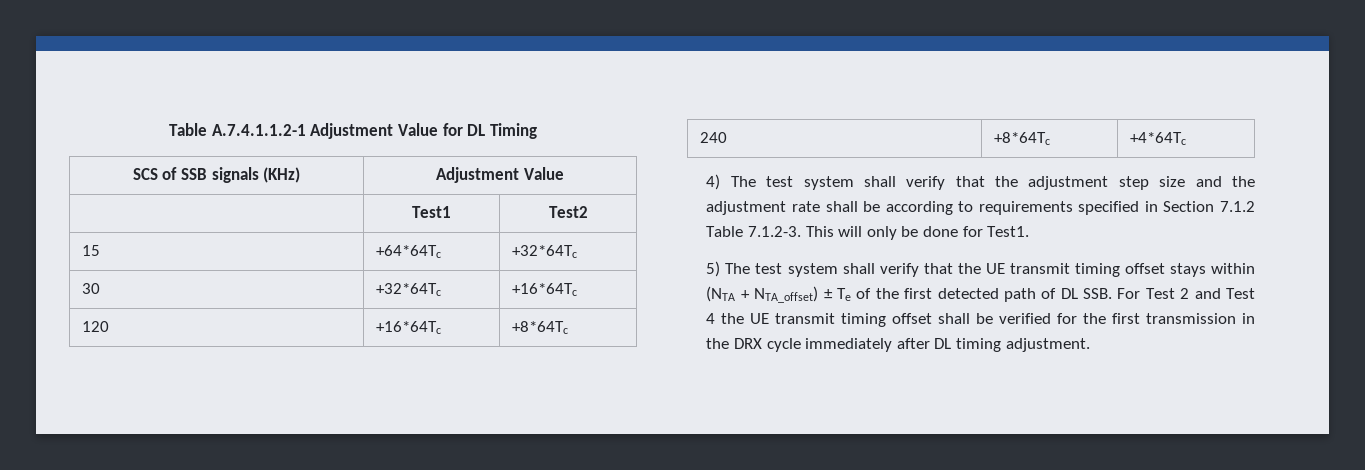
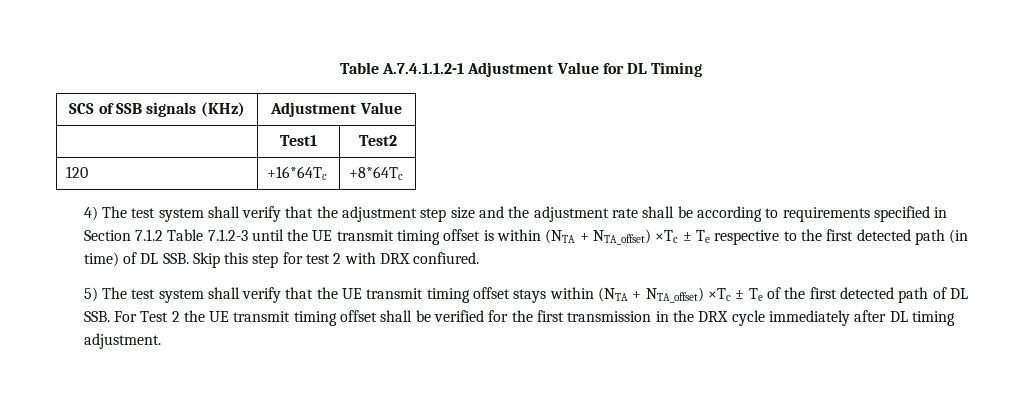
- 15 | +64*64Tc | +32*64Tc
- 30 | +32*64Tc | +16*64Tc
- 240 | +8*64Tc | +4*64Tc
- 4) The test system shall verify that the adjustment step size and the adjustment rate shall be according to requirements specified in Section 7.1.2 Table 7.1.2-3. This will only be done for Test1.
+ 4) The test system shall verify that the adjustment step size and the adjustment rate shall be according to requirements specified in Section 7.1.2 Table 7.1.2-3 until the UE transmit timing offset is within (NTA + NTA_offset) ×Tc ± Te respective to the first detected path (in time) of DL SSB. Skip this step for test 2 with DRX confiured.
- 5) The test system shall verify that the UE transmit timing offset stays within (NTA + NTA_offset) ± Te of the first detected path of DL SSB. For Test 2 and Test 4 the UE transmit timing offset shall be verified for the first transmission in the DRX cycle immediately after DL timing adjustment.
+ 5) The test system shall verify that the UE transmit timing offset stays within (NTA + NTA_offset) ×Tc ± Te of the first detected path of DL SSB. For Test 2 the UE transmit timing offset shall be verified for the first transmission in the DRX cycle immediately after DL timing adjustment.

